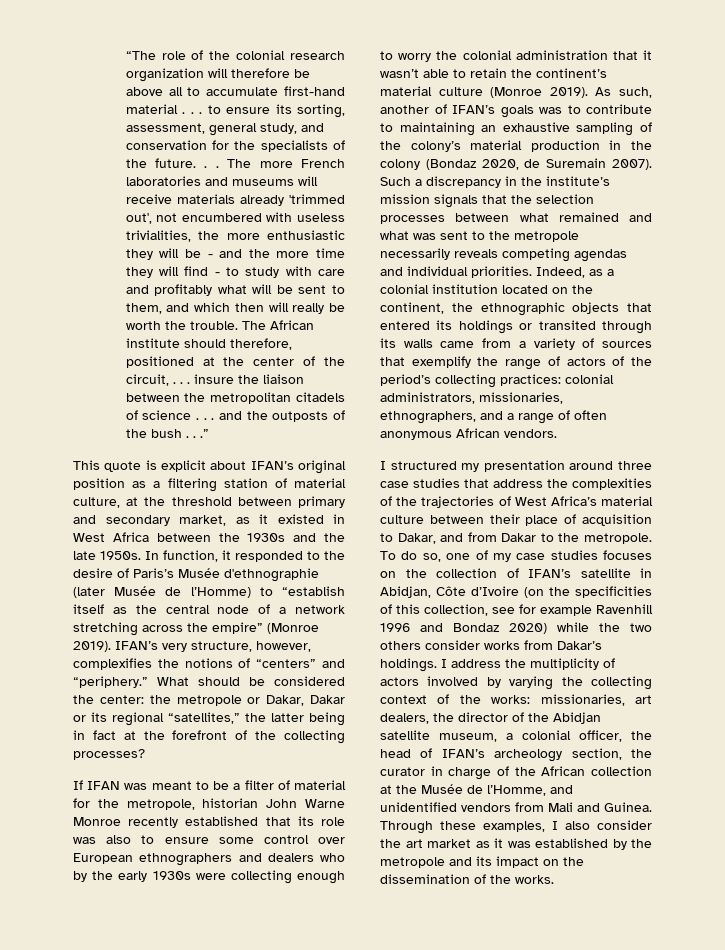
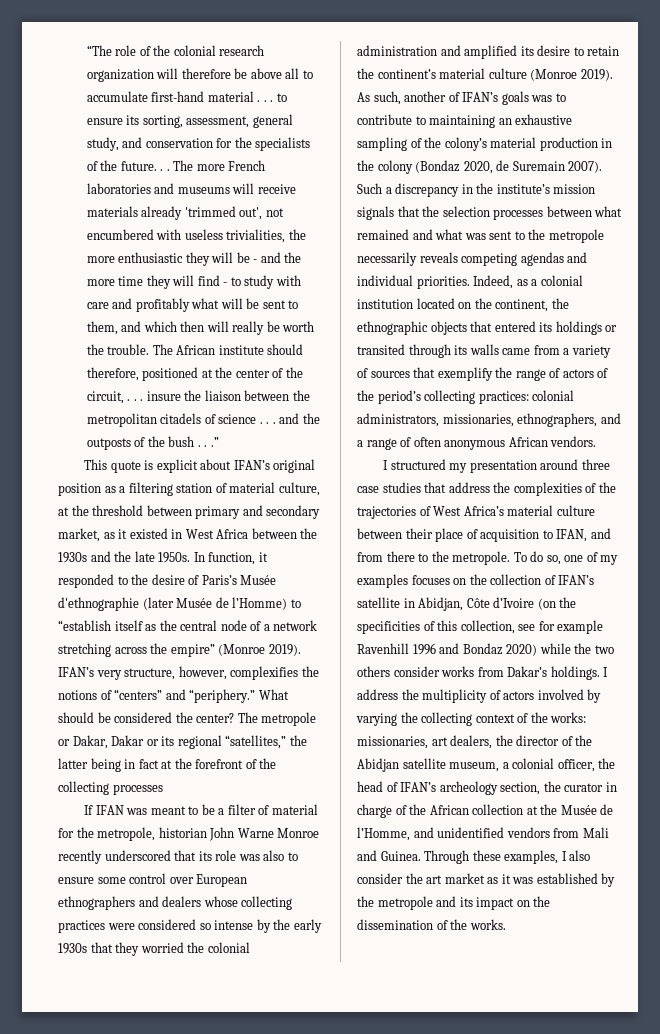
- What should be considered the center: the metropole or Dakar, Dakar or its regional “satellites,” the latter being in fact at the forefront of the collecting processes?
+ What should be considered the center? The metropole or Dakar, Dakar or its regional “satellites,” the latter being in fact at the forefront of the collecting processes
- If IFAN was meant to be a filter of material for the metropole, historian John Warne Monroe recently established that its role was also to ensure some control over European ethnographers and dealers who by the early 1930s were collecting enough to worry the colonial administration that it wasn’t able to retain the continent’s material culture (Monroe 2019).
+ If IFAN was meant to be a filter of material for the metropole, historian John Warne Monroe recently underscored that its role was also to ensure some control over European ethnographers and dealers whose collecting practices were considered so intense by the early 1930s that they worried the colonial administration and amplified its desire to retain the continent’s material culture (Monroe 2019).
- I structured my presentation around three case studies that address the complexities of the trajectories of West Africa’s material culture between their place of acquisition to Dakar, and from Dakar to the metropole.
+ I structured my presentation around three case studies that address the complexities of the trajectories of West Africa’s material culture between their place of acquisition to IFAN, and from there to the metropole.
- To do so, one of my case studies focuses on the collection of IFAN’s satellite in Abidjan, Côte d’Ivoire (on the specificities of this collection, see for example Ravenhill 1996 and Bondaz 2020) while the two others consider works from Dakar’s holdings.
+ To do so, one of my examples focuses on the collection of IFAN’s satellite in Abidjan, Côte d’Ivoire (on the specificities of this collection, see for example Ravenhill 1996 and Bondaz 2020) while the two others consider works from Dakar’s holdings.

